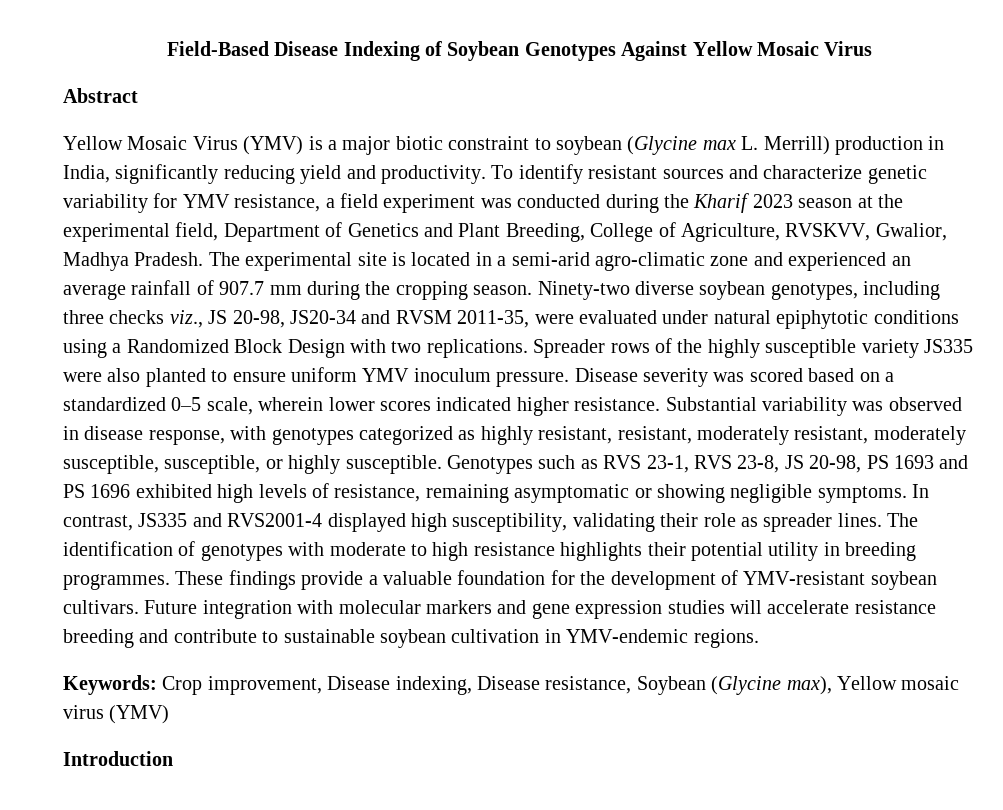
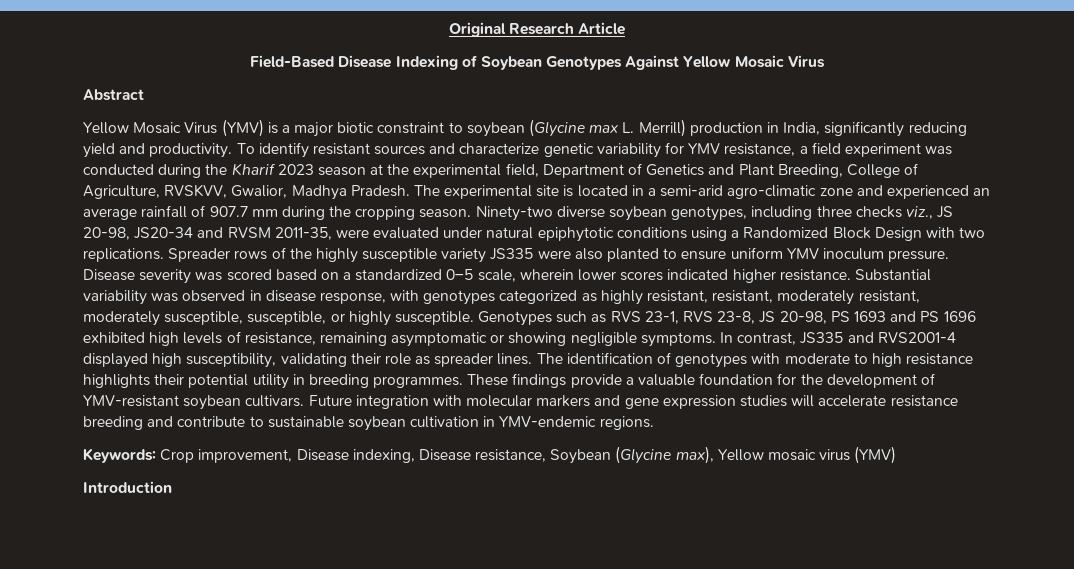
+ Original Research Article

